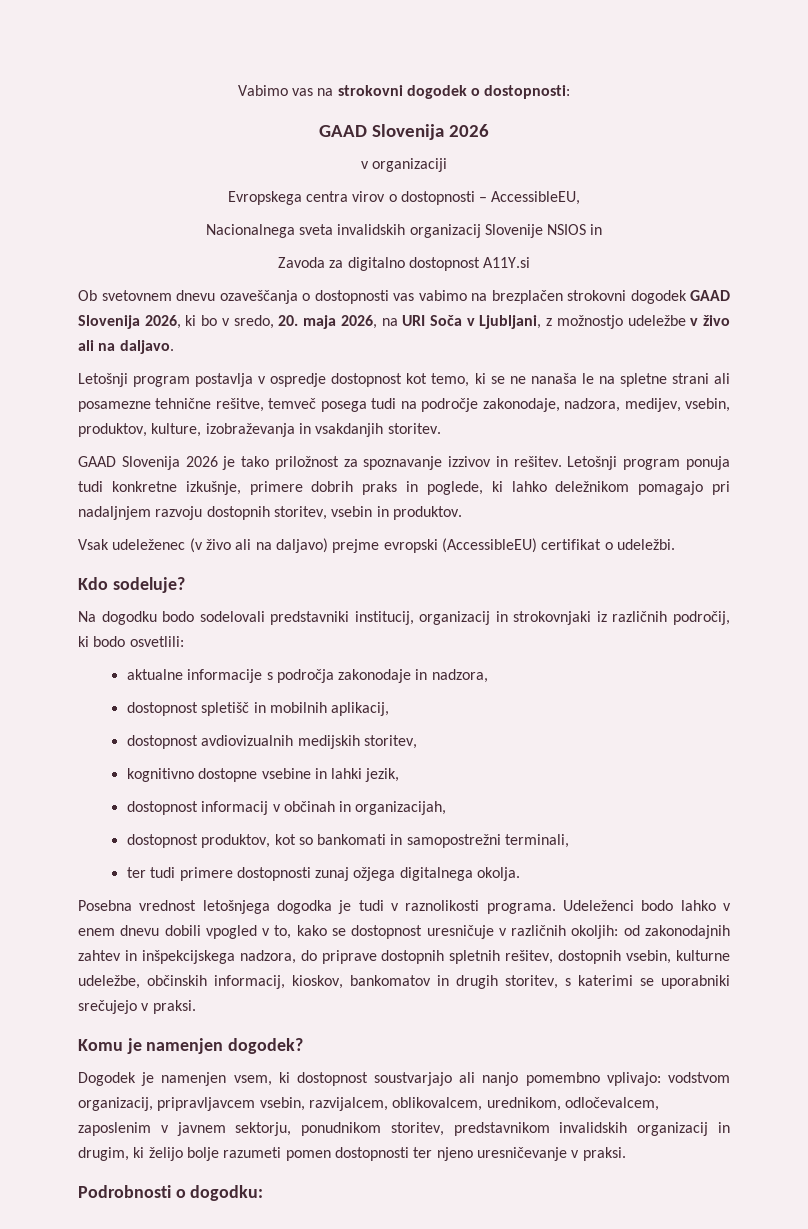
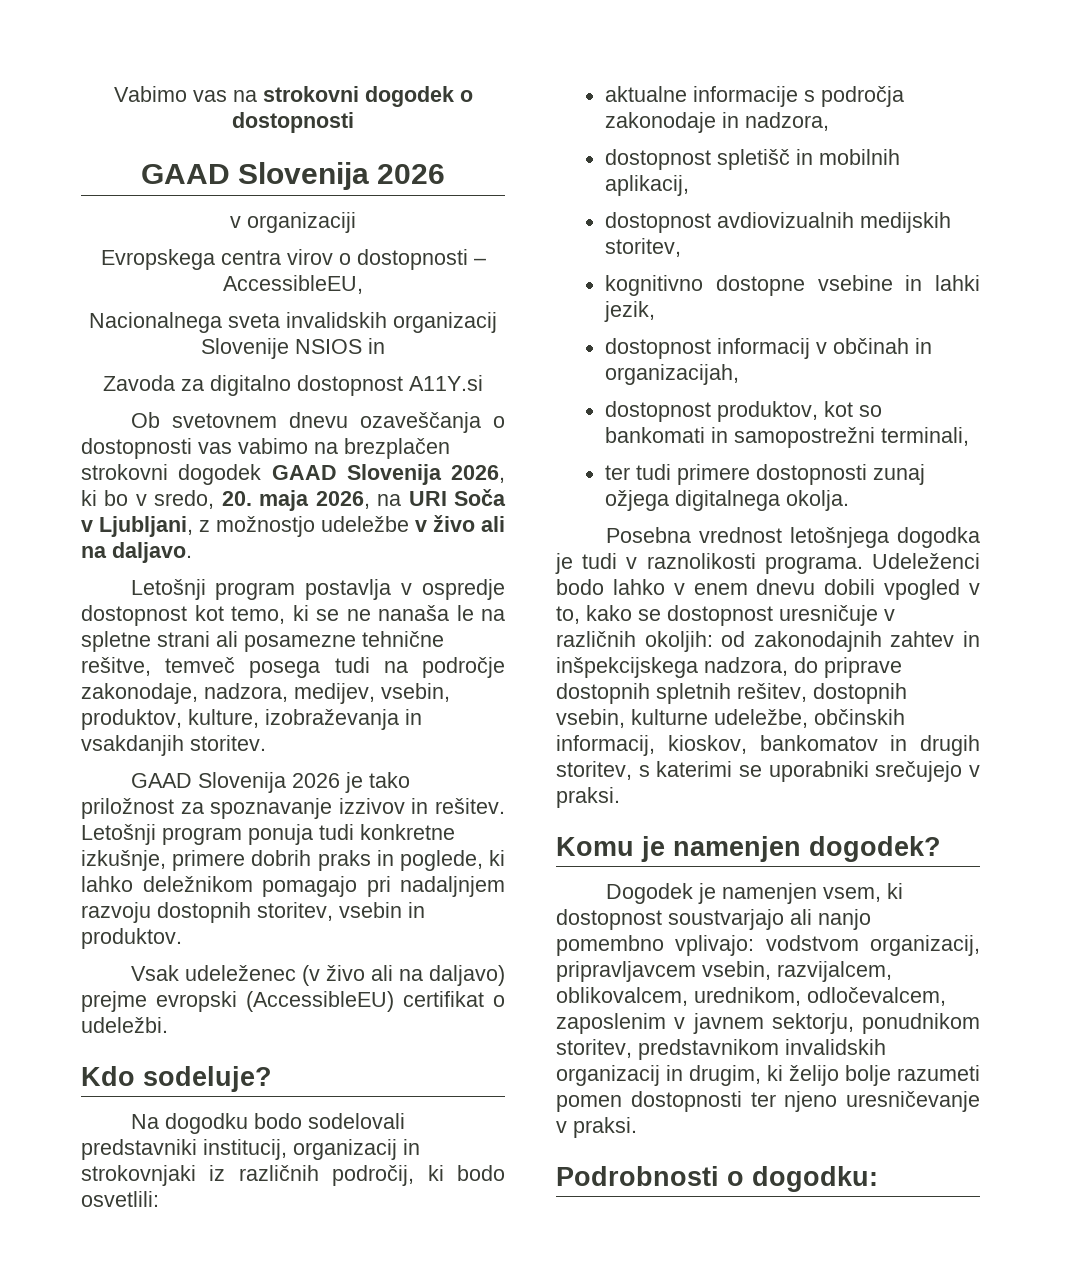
- Vabimo vas na strokovni dogodek o dostopnosti:
+ Vabimo vas na strokovni dogodek o dostopnosti

